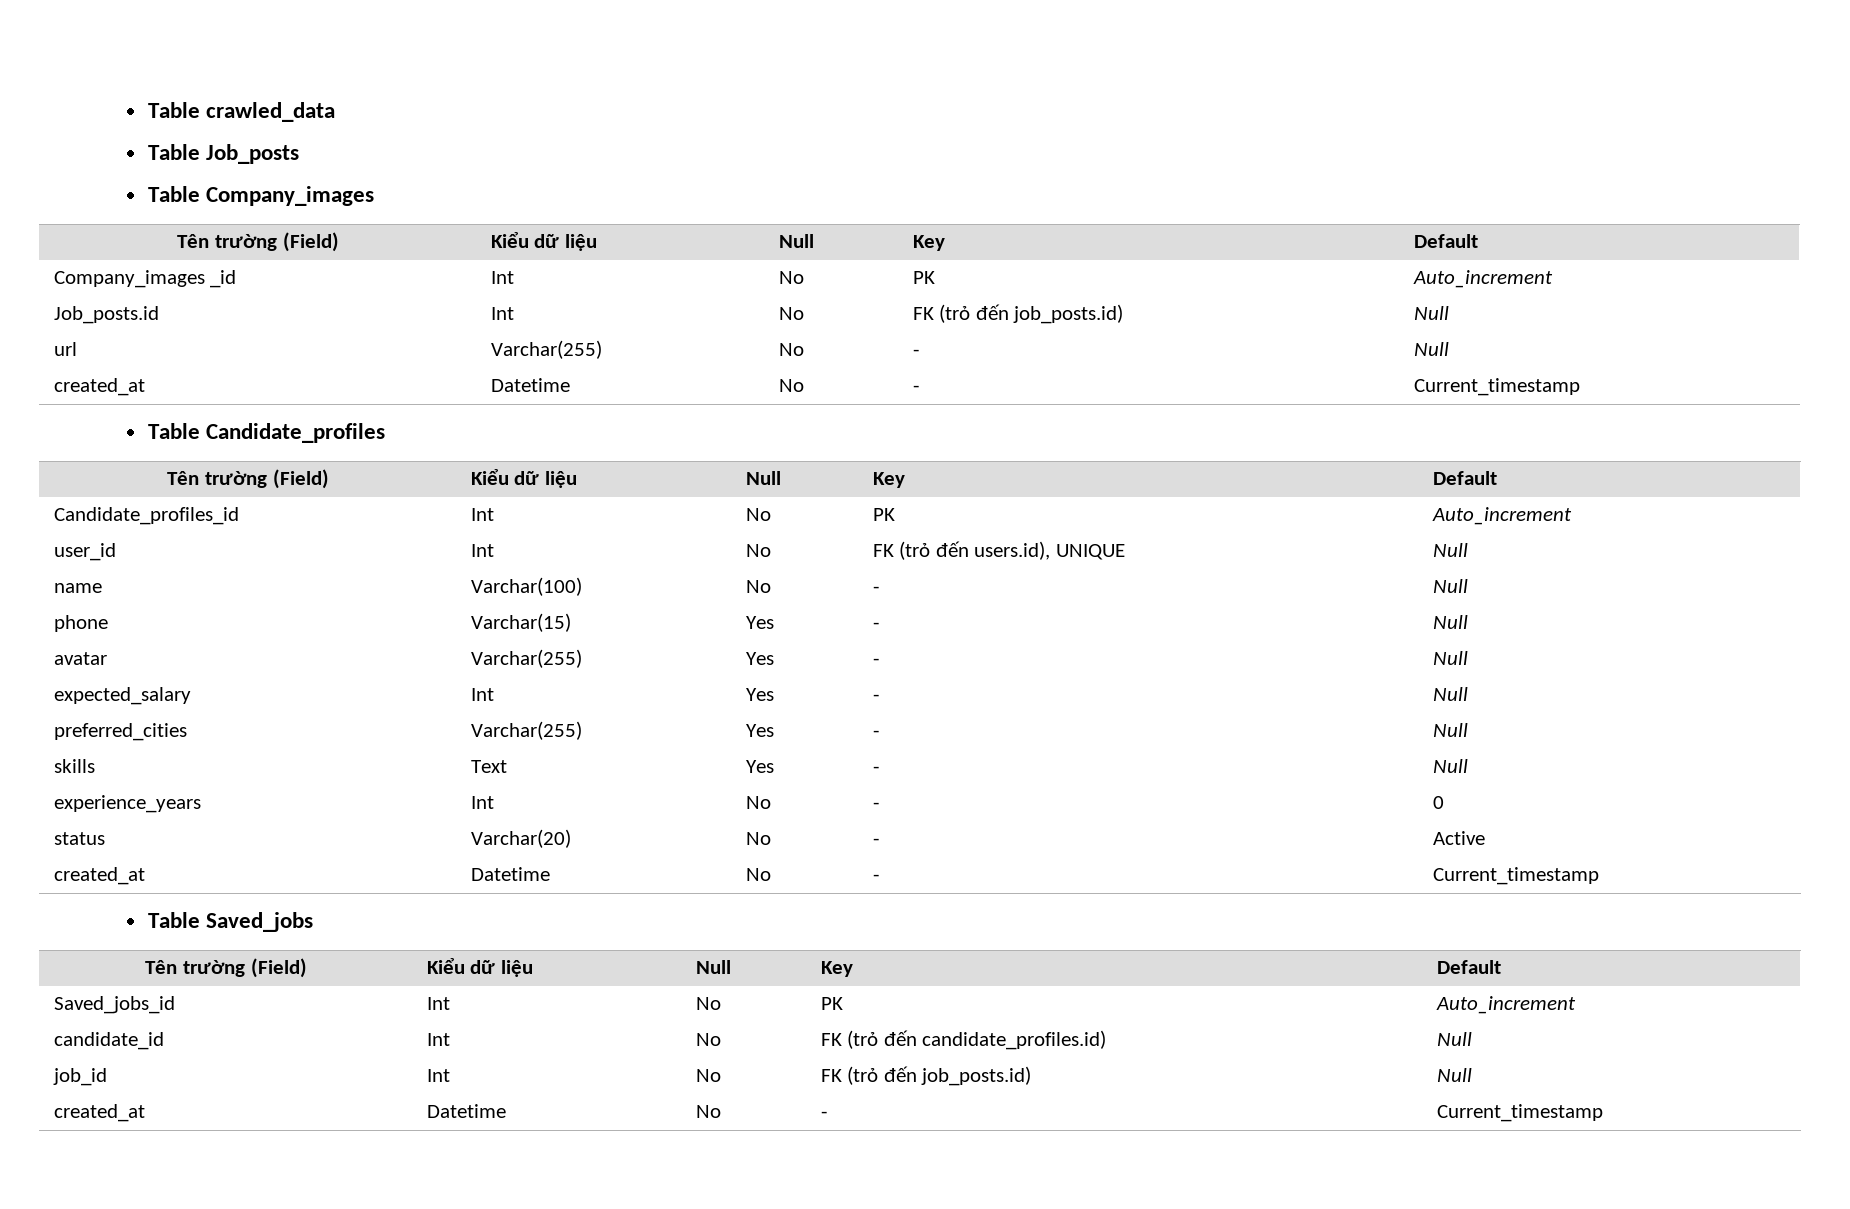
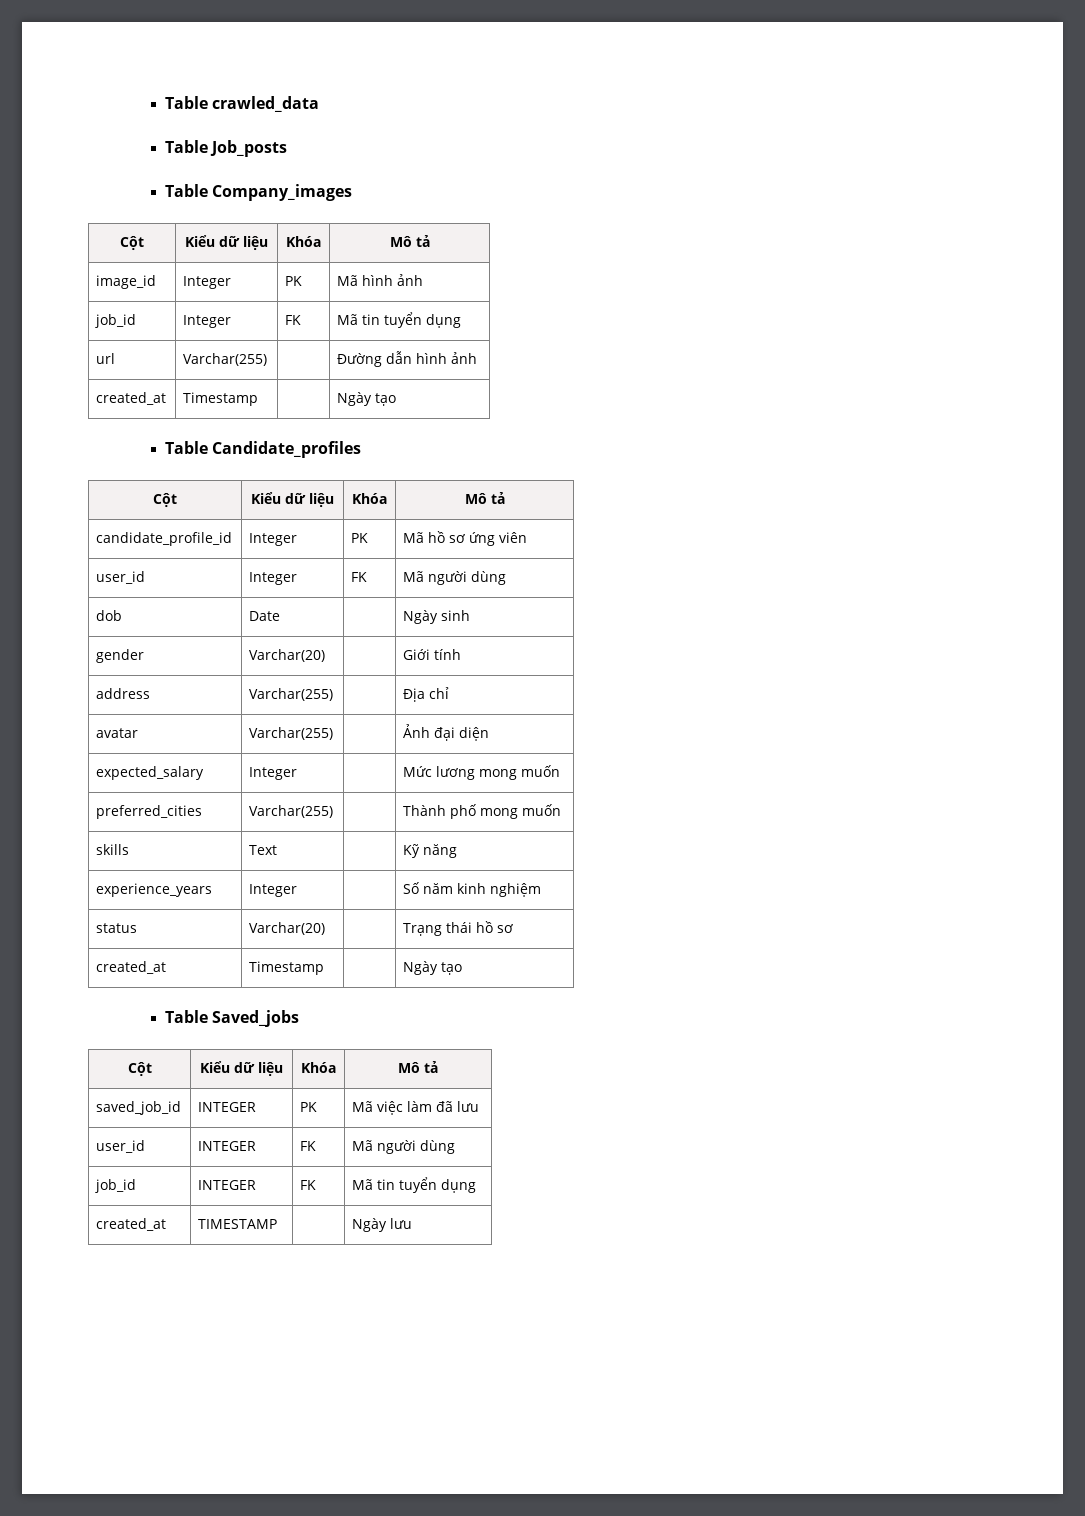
  Table Company_images
- Tên trường (Field) | Kiểu dữ liệu | Null | Key | Default
- Company_images _id | Int | No | PK | Auto_increment
- Job_posts.id | Int | No | FK (trỏ đến job_posts.id) | Null
- url | Varchar(255) | No | - | Null
- created_at | Datetime | No | - | Current_timestamp
+ Cột | Kiểu dữ liệu | Khóa | Mô tả
+ image_id | Integer | PK | Mã hình ảnh
+ job_id | Integer | FK | Mã tin tuyển dụng
+ url | Varchar(255) | | Đường dẫn hình ảnh
+ created_at | Timestamp | | Ngày tạo
  Table Candidate_profiles
- Tên trường (Field) | Kiểu dữ liệu | Null | Key | Default
- Candidate_profiles_id | Int | No | PK | Auto_increment
- user_id | Int | No | FK (trỏ đến users.id), UNIQUE | Null
- name | Varchar(100) | No | - | Null
- phone | Varchar(15) | Yes | - | Null
- avatar | Varchar(255) | Yes | - | Null
- expected_salary | Int | Yes | - | Null
- preferred_cities | Varchar(255) | Yes | - | Null
- skills | Text | Yes | - | Null
- experience_years | Int | No | - | 0
- status | Varchar(20) | No | - | Active
- created_at | Datetime | No | - | Current_timestamp
+ Cột | Kiểu dữ liệu | Khóa | Mô tả
+ candidate_profile_id | Integer | PK | Mã hồ sơ ứng viên
+ user_id | Integer | FK | Mã người dùng
+ dob | Date | | Ngày sinh
+ gender | Varchar(20) | | Giới tính
+ address | Varchar(255) | | Địa chỉ
+ avatar | Varchar(255) | | Ảnh đại diện
+ expected_salary | Integer | | Mức lương mong muốn
+ preferred_cities | Varchar(255) | | Thành phố mong muốn
+ skills | Text | | Kỹ năng
+ experience_years | Integer | | Số năm kinh nghiệm
+ status | Varchar(20) | | Trạng thái hồ sơ
+ created_at | Timestamp | | Ngày tạo
  Table Saved_jobs
- Tên trường (Field) | Kiểu dữ liệu | Null | Key | Default
- Saved_jobs_id | Int | No | PK | Auto_increment
- candidate_id | Int | No | FK (trỏ đến candidate_profiles.id) | Null
- job_id | Int | No | FK (trỏ đến job_posts.id) | Null
- created_at | Datetime | No | - | Current_timestamp
+ Cột | Kiểu dữ liệu | Khóa | Mô tả
+ saved_job_id | INTEGER | PK | Mã việc làm đã lưu
+ user_id | INTEGER | FK | Mã người dùng
+ job_id | INTEGER | FK | Mã tin tuyển dụng
+ created_at | TIMESTAMP | | Ngày lưu

